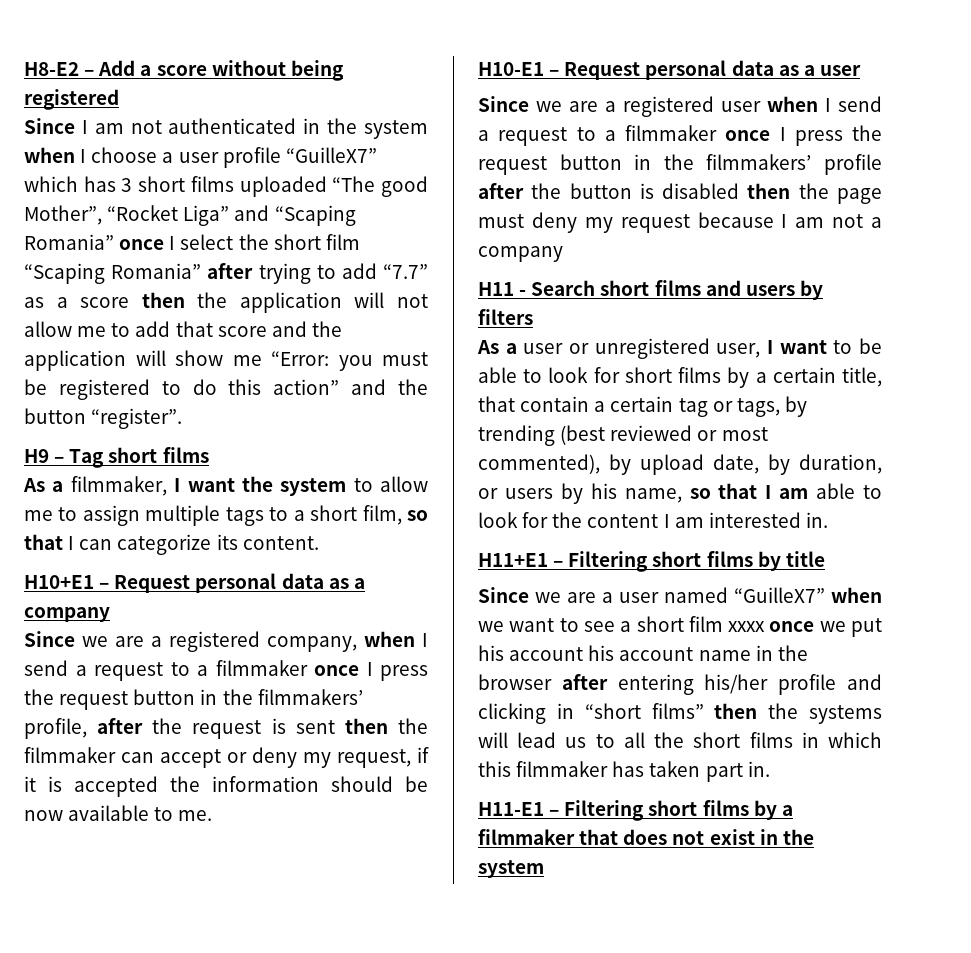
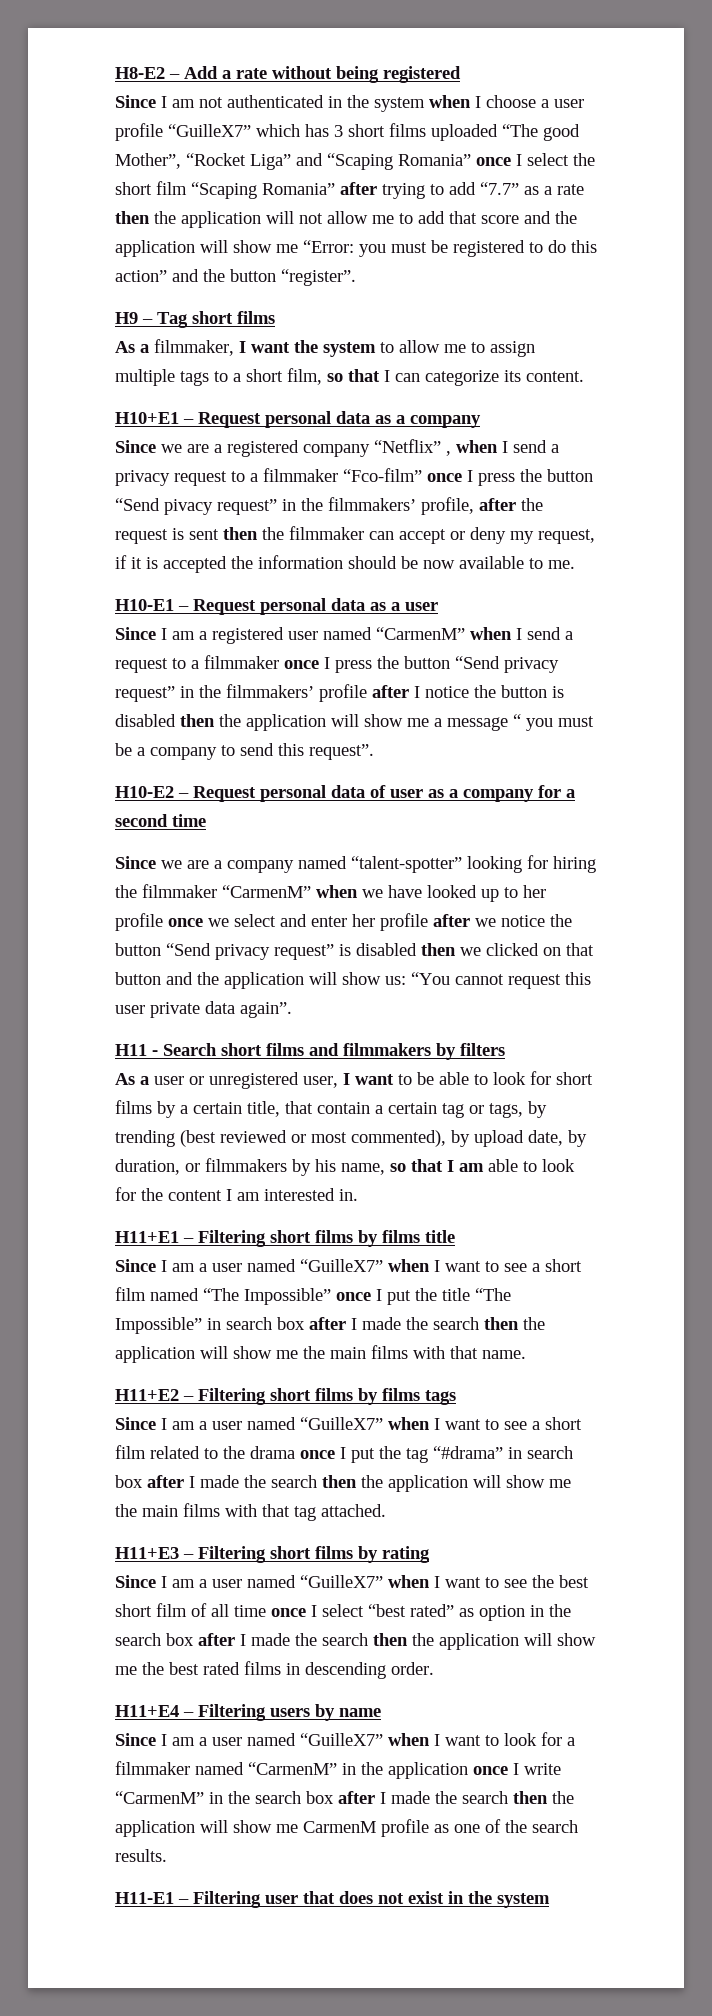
- H8-E2 – Add a score without being registered
+ H8-E2 – Add a rate without being registered
- Since I am not authenticated in the system when I choose a user profile “GuilleX7” which has 3 short films uploaded “The good Mother”, “Rocket Liga” and “Scaping Romania” once I select the short film “Scaping Romania” after trying to add “7.7” as a score then the application will not allow me to add that score and the application will show me “Error:
+ Since I am not authenticated in the system when I choose a user profile “GuilleX7” which has 3 short films uploaded “The good Mother”, “Rocket Liga” and “Scaping Romania” once I select the short film “Scaping Romania” after trying to add “7.7” as a rate then the application will not allow me to add that score and the application will show me “Error:
- Since we are a registered company, when I send a request to a filmmaker once I press the request button in the filmmakers’ profile, after the request is sent then the filmmaker can accept or deny my request, if it is accepted the information should be now available to me.
+ Since we are a registered company “Netflix” , when I send a privacy request to a filmmaker “Fco-film” once I press the button “Send pivacy request” in the filmmakers’ profile, after the request is sent then the filmmaker can accept or deny my request, if it is accepted the information should be now available to me.
- Since we are a registered user when I send a request to a filmmaker once I press the request button in the filmmakers’ profile after the button is disabled then the page must deny my request because I am not a company
+ Since I am a registered user named “CarmenM” when I send a request to a filmmaker once I press the button “Send privacy request” in the filmmakers’ profile after I notice the button is disabled then the application will show me a message “ you must be a company to send this request”.
+ H10-E2 – Request personal data of user as a company for a second time
+ Since we are a company named “talent-spotter” looking for hiring the filmmaker “CarmenM” when we have looked up to her profile once we select and enter her profile after we notice the button “Send privacy request” is disabled then we clicked on that button and the application will show us: “You cannot request this user private data again”.
- H11 - Search short films and users by filters
+ H11 - Search short films and filmmakers by filters
- As a user or unregistered user, I want to be able to look for short films by a certain title, that contain a certain tag or tags, by trending (best reviewed or most commented), by upload date, by duration, or users by his name, so that I am able to look for the content I am interested in.
+ As a user or unregistered user, I want to be able to look for short films by a certain title, that contain a certain tag or tags, by trending (best reviewed or most commented), by upload date, by duration, or filmmakers by his name, so that I am able to look for the content I am interested in.
- H11+E1 – Filtering short films by title
+ H11+E1 – Filtering short films by films title
- Since we are a user named “GuilleX7” when we want to see a short film xxxx once we put his account his account name in the browser after entering his/her profile and clicking in “short films” then the systems will lead us to all the short films in which this filmmaker has taken part in.
- H11-E1 – Filtering short films by a filmmaker that does not exist in the system
+ Since I am a user named “GuilleX7” when I want to see a short film named “The Impossible” once I put the title “The Impossible” in search box after I made the search then the application will show me the main films with that name.
+ H11+E2 – Filtering short films by films tags
+ Since I am a user named “GuilleX7” when I want to see a short film related to the drama once I put the tag “#drama” in search box after I made the search then the application will show me the main films with that tag attached.
+ H11+E3 – Filtering short films by rating
+ Since I am a user named “GuilleX7” when I want to see the best short film of all time once I select “best rated” as option in the search box after I made the search then the application will show me the best rated films in descending order.
+ H11+E4 – Filtering users by name
+ Since I am a user named “GuilleX7” when I want to look for a filmmaker named “CarmenM” in the application once I write “CarmenM” in the search box after I made the search then the application will show me CarmenM profile as one of the search results.
+ H11-E1 – Filtering user that does not exist in the system

